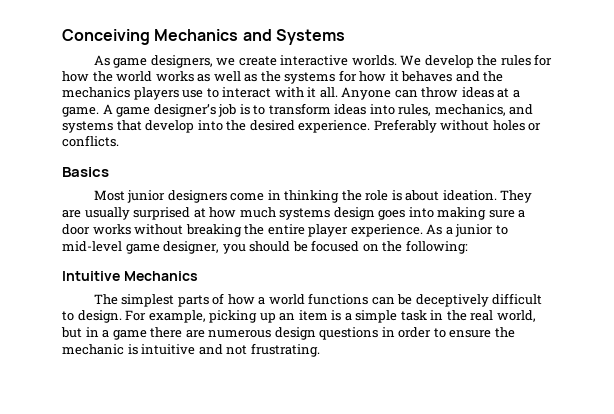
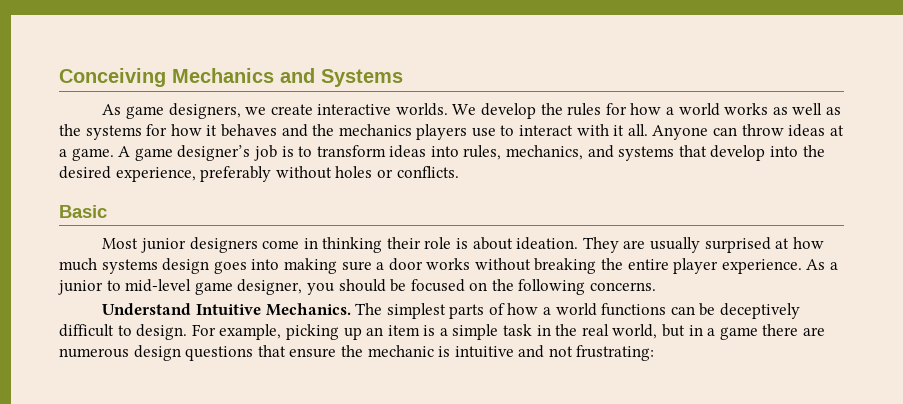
- We develop the rules for how the world works as well as the systems for how it behaves and the mechanics players use to interact with it all.
+ We develop the rules for how a world works as well as the systems for how it behaves and the mechanics players use to interact with it all.
- A game designer’s job is to transform ideas into rules, mechanics, and systems that develop into the desired experience. Preferably without holes or conflicts.
+ A game designer’s job is to transform ideas into rules, mechanics, and systems that develop into the desired experience, preferably without holes or conflicts.
- Basics
+ Basic
- Most junior designers come in thinking the role is about ideation.
+ Most junior designers come in thinking their role is about ideation.
- As a junior to mid-level game designer, you should be focused on the following:
- Intuitive Mechanics
- The simplest parts of how a world functions can be deceptively difficult to design.
+ As a junior to mid-level game designer, you should be focused on the following concerns.
+ Understand Intuitive Mechanics. The simplest parts of how a world functions can be deceptively difficult to design.
- For example, picking up an item is a simple task in the real world, but in a game there are numerous design questions in order to ensure the mechanic is intuitive and not frustrating.
+ For example, picking up an item is a simple task in the real world, but in a game there are numerous design questions that ensure the mechanic is intuitive and not frustrating:

